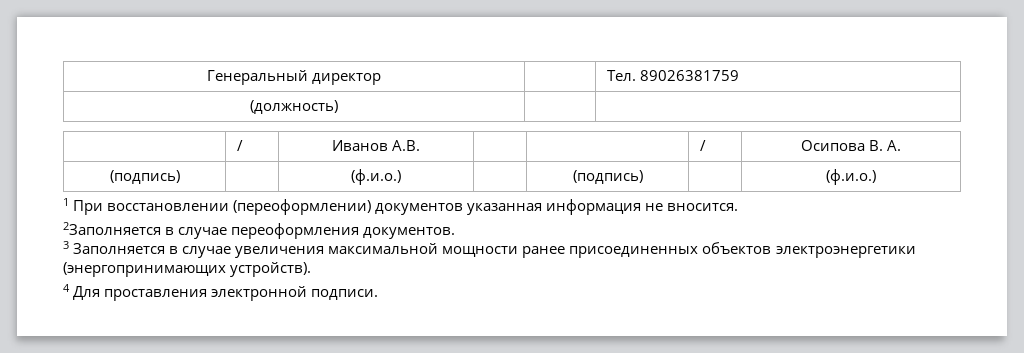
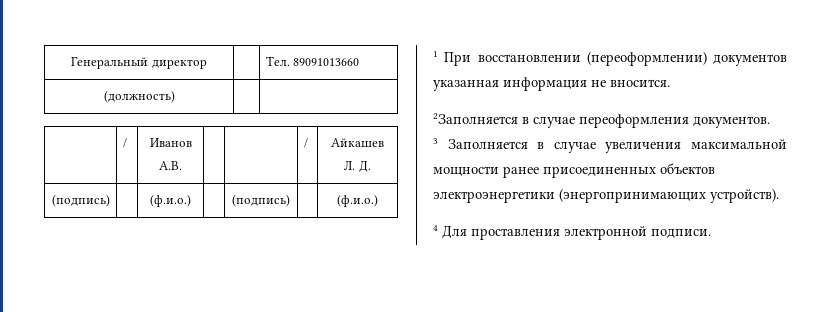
- Генеральный директор | | Тел. 89026381759
+ Генеральный директор | | Тел. 89091013660
- | / | Иванов А.В. | | | / | Осипова В. А.
+ | / | Иванов А.В. | | | / | Айкашев Л. Д.

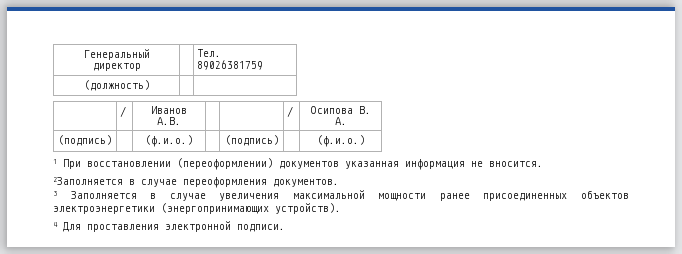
- Генеральный директор | | Тел. 89091013660
+ Генеральный директор | | Тел. 89026381759
- | / | Иванов А.В. | | | / | Айкашев Л. Д.
+ | / | Иванов А.В. | | | / | Осипова В. А.

